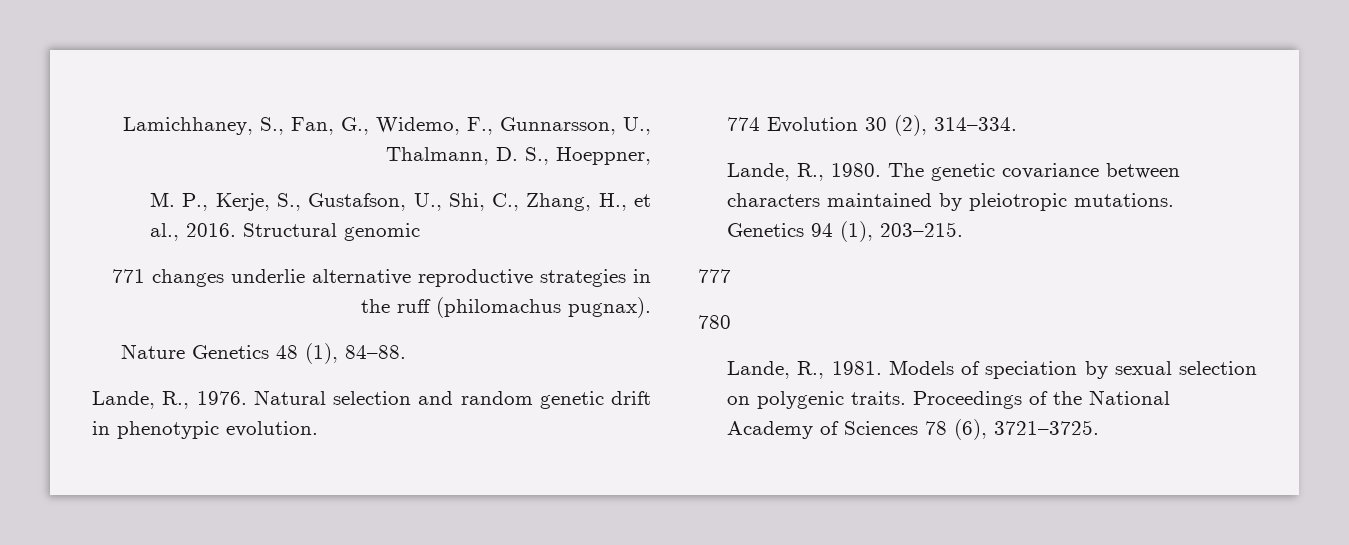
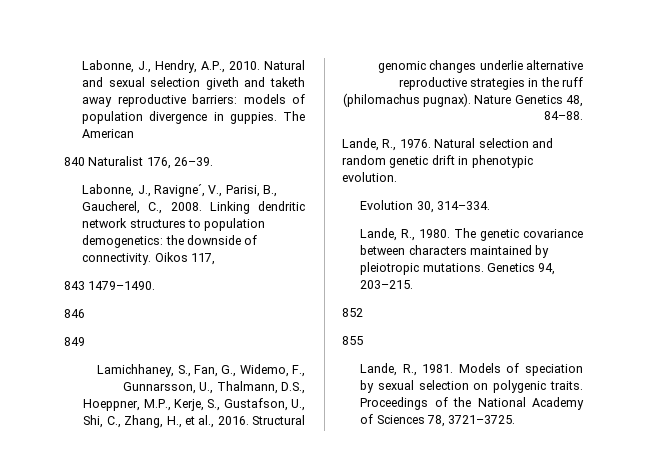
+ Labonne, J., Hendry, A.P., 2010. Natural and sexual selection giveth and taketh away reproductive barriers: models of population divergence in guppies. The American
+ 840 Naturalist 176, 26–39.
+ Labonne, J., Ravigne´, V., Parisi, B., Gaucherel, C., 2008. Linking dendritic network structures to population demogenetics: the downside of connectivity. Oikos 117,
+ 843 1479–1490.
+ 846
+ 849
- Lamichhaney, S., Fan, G., Widemo, F., Gunnarsson, U., Thalmann, D. S., Hoeppner,
- M. P., Kerje, S., Gustafson, U., Shi, C., Zhang, H., et al., 2016.
+ Lamichhaney, S., Fan, G., Widemo, F., Gunnarsson, U., Thalmann, D.S., Hoeppner, M.P., Kerje, S., Gustafson, U., Shi, C., Zhang, H., et al., 2016.
- Structural genomic
- 771 changes underlie alternative reproductive strategies in the ruff (philomachus pugnax).
- Nature Genetics 48 (1), 84–88.
+ Structural genomic changes underlie alternative reproductive strategies in the ruff (philomachus pugnax). Nature Genetics 48, 84–88.
- 774 Evolution 30 (2), 314–334.
+ Evolution 30, 314–334.
- Genetics 94 (1), 203–215.
+ Genetics 94, 203–215.
- 777
- 780
+ 852
+ 855
- Proceedings of the National Academy of Sciences 78 (6), 3721–3725.
+ Proceedings of the National Academy of Sciences 78, 3721–3725.

